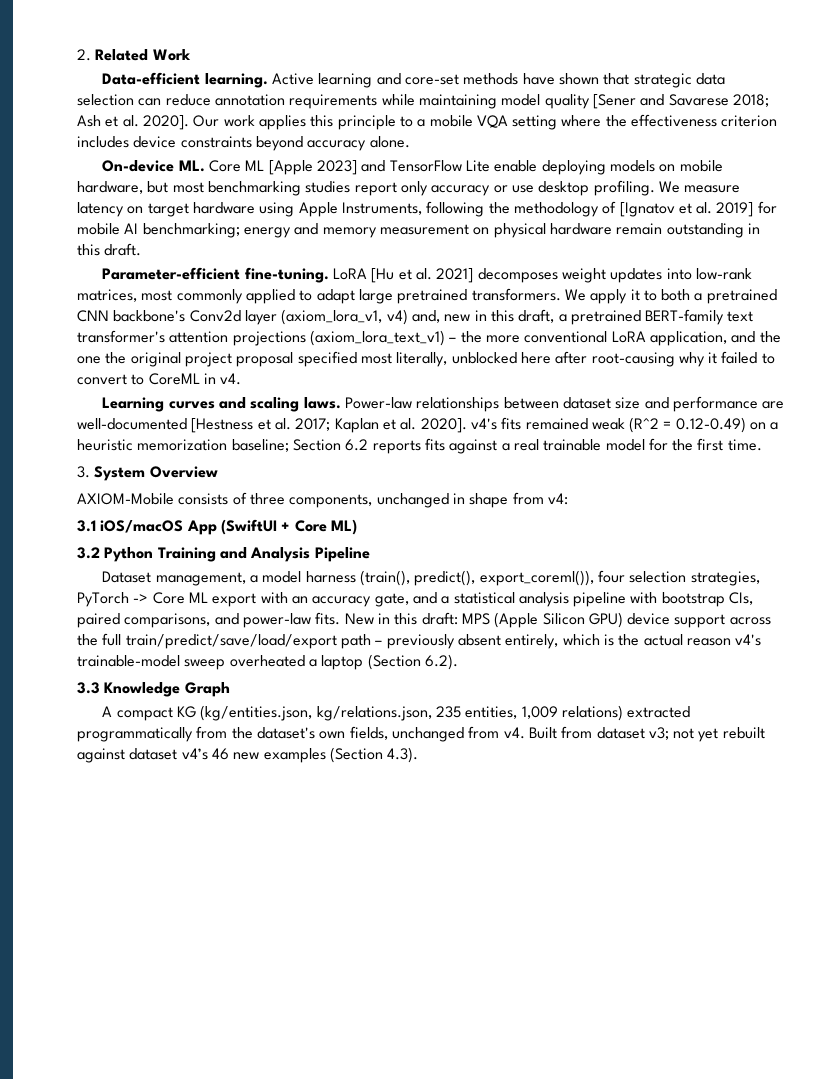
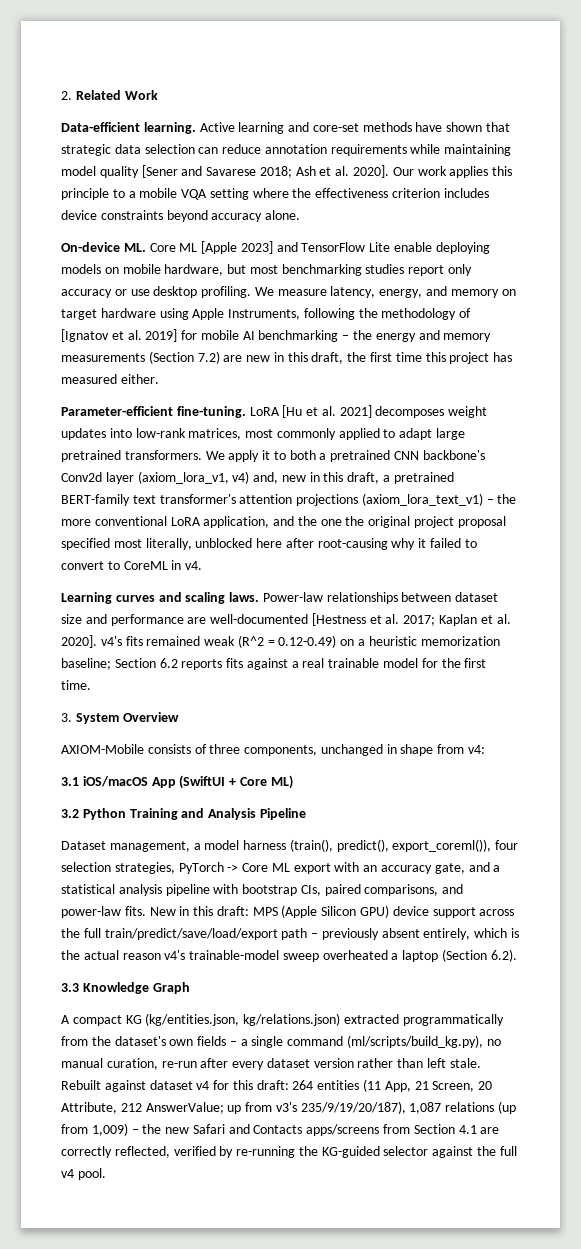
- We measure latency on target hardware using Apple Instruments, following the methodology of [Ignatov et al. 2019] for mobile AI benchmarking; energy and memory measurement on physical hardware remain outstanding in this draft.
+ We measure latency, energy, and memory on target hardware using Apple Instruments, following the methodology of [Ignatov et al. 2019] for mobile AI benchmarking – the energy and memory measurements (Section 7.2) are new in this draft, the first time this project has measured either.
- A compact KG (kg/entities.json, kg/relations.json, 235 entities, 1,009 relations) extracted programmatically from the dataset's own fields, unchanged from v4. Built from dataset v3; not yet rebuilt against dataset v4’s 46 new examples (Section 4.3).
+ A compact KG (kg/entities.json, kg/relations.json) extracted programmatically from the dataset's own fields – a single command (ml/scripts/build_kg.py), no manual curation, re-run after every dataset version rather than left stale. Rebuilt against dataset v4 for this draft: 264 entities (11 App, 21 Screen, 20 Attribute, 212 AnswerValue; up from v3's 235/9/19/20/187), 1,087 relations (up from 1,009) – the new Safari and Contacts apps/screens from Section 4.1 are correctly reflected, verified by re-running the KG-guided selector against the full v4 pool.

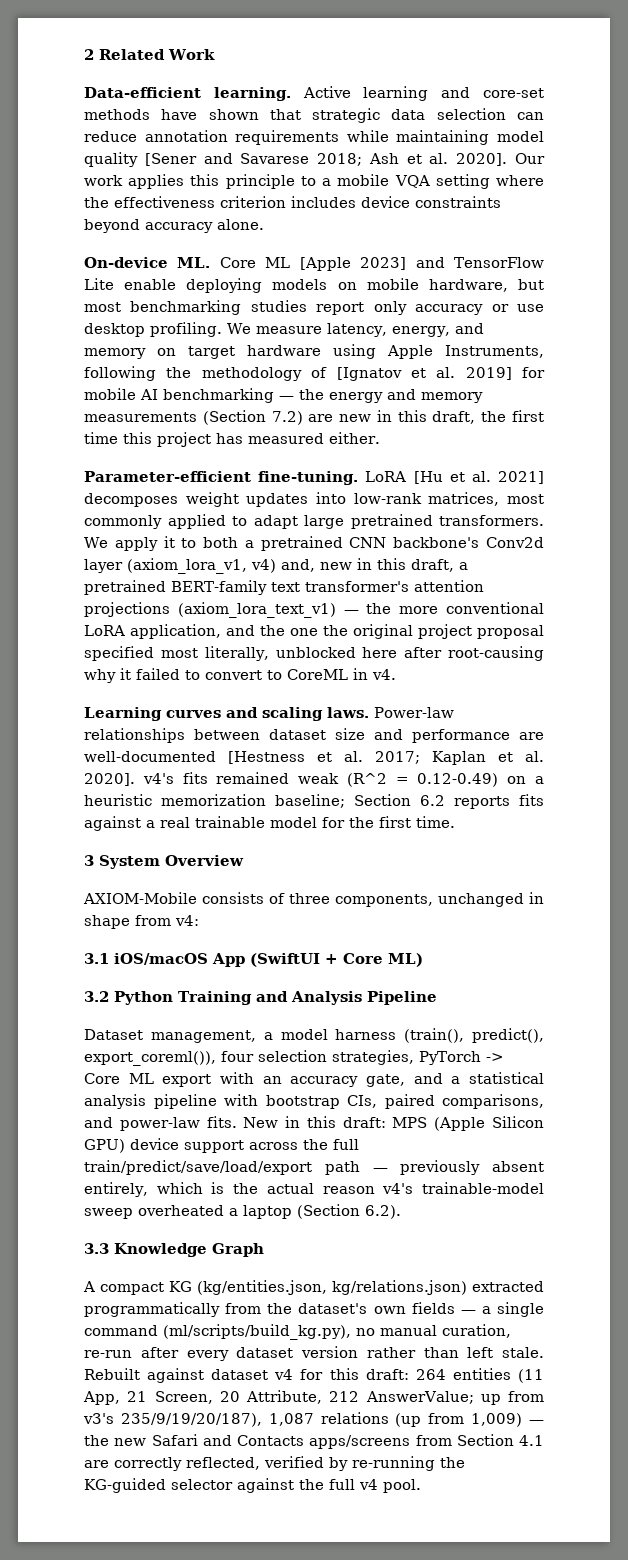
- 2. Related Work
+ 2 Related Work
- We measure latency, energy, and memory on target hardware using Apple Instruments, following the methodology of [Ignatov et al. 2019] for mobile AI benchmarking – the energy and memory measurements (Section 7.2) are new in this draft, the first time this project has measured either.
+ We measure latency, energy, and memory on target hardware using Apple Instruments, following the methodology of [Ignatov et al. 2019] for mobile AI benchmarking — the energy and memory measurements (Section 7.2) are new in this draft, the first time this project has measured either.
- We apply it to both a pretrained CNN backbone's Conv2d layer (axiom_lora_v1, v4) and, new in this draft, a pretrained BERT-family text transformer's attention projections (axiom_lora_text_v1) – the more conventional LoRA application, and the one the original project proposal specified most literally, unblocked here after root-causing why it failed to convert to CoreML in v4.
+ We apply it to both a pretrained CNN backbone's Conv2d layer (axiom_lora_v1, v4) and, new in this draft, a pretrained BERT-family text transformer's attention projections (axiom_lora_text_v1) — the more conventional LoRA application, and the one the original project proposal specified most literally, unblocked here after root-causing why it failed to convert to CoreML in v4.
- 3. System Overview
+ 3 System Overview
- New in this draft: MPS (Apple Silicon GPU) device support across the full train/predict/save/load/export path – previously absent entirely, which is the actual reason v4's trainable-model sweep overheated a laptop (Section 6.2).
+ New in this draft: MPS (Apple Silicon GPU) device support across the full train/predict/save/load/export path — previously absent entirely, which is the actual reason v4's trainable-model sweep overheated a laptop (Section 6.2).
- A compact KG (kg/entities.json, kg/relations.json) extracted programmatically from the dataset's own fields – a single command (ml/scripts/build_kg.py), no manual curation, re-run after every dataset version rather than left stale.
+ A compact KG (kg/entities.json, kg/relations.json) extracted programmatically from the dataset's own fields — a single command (ml/scripts/build_kg.py), no manual curation, re-run after every dataset version rather than left stale.
- Rebuilt against dataset v4 for this draft: 264 entities (11 App, 21 Screen, 20 Attribute, 212 AnswerValue; up from v3's 235/9/19/20/187), 1,087 relations (up from 1,009) – the new Safari and Contacts apps/screens from Section 4.1 are correctly reflected, verified by re-running the KG-guided selector against the full v4 pool.
+ Rebuilt against dataset v4 for this draft: 264 entities (11 App, 21 Screen, 20 Attribute, 212 AnswerValue; up from v3's 235/9/19/20/187), 1,087 relations (up from 1,009) — the new Safari and Contacts apps/screens from Section 4.1 are correctly reflected, verified by re-running the KG-guided selector against the full v4 pool.

